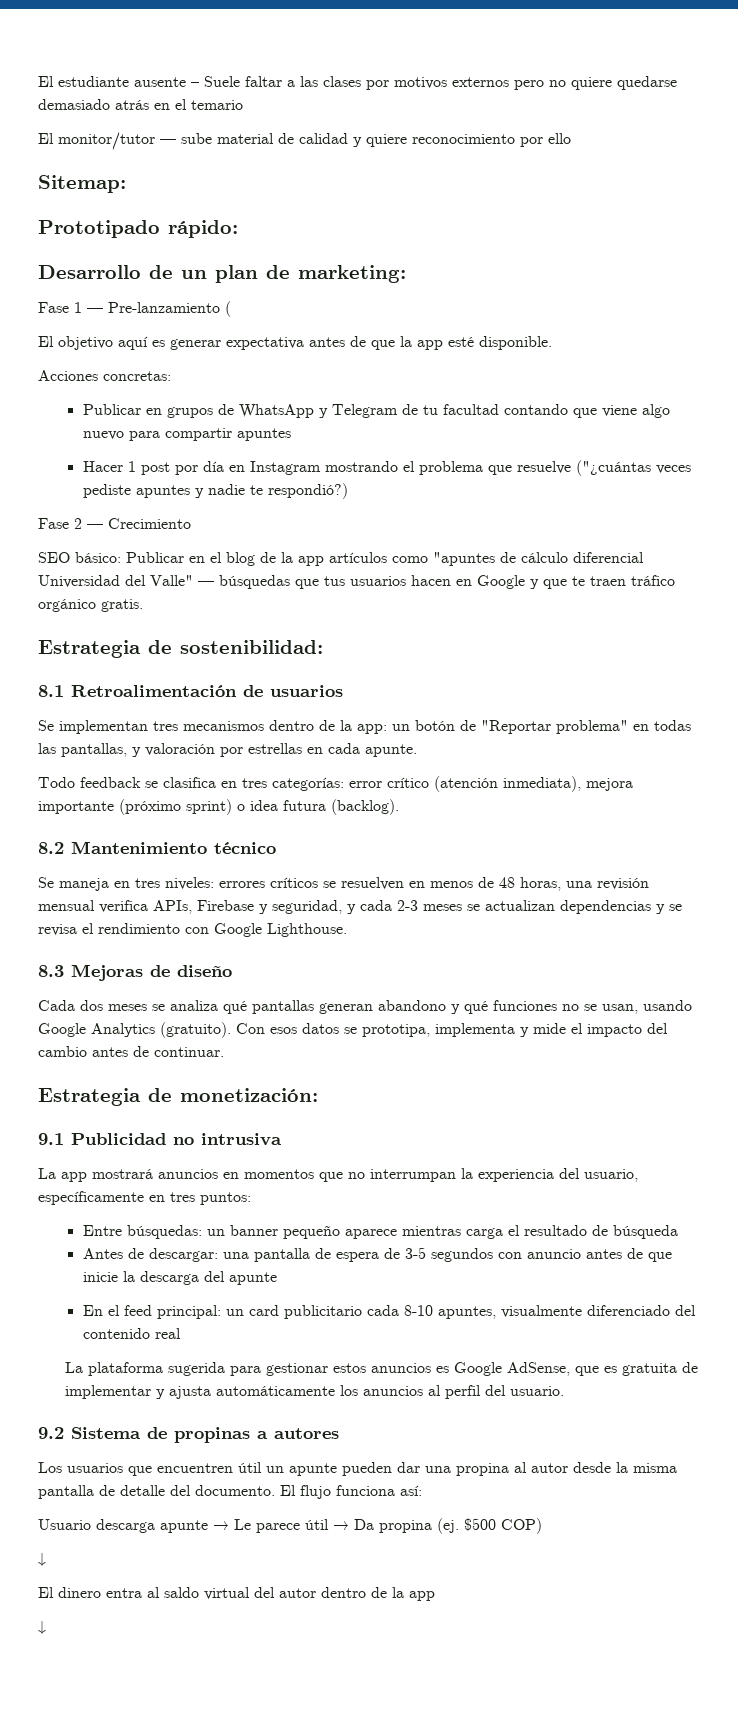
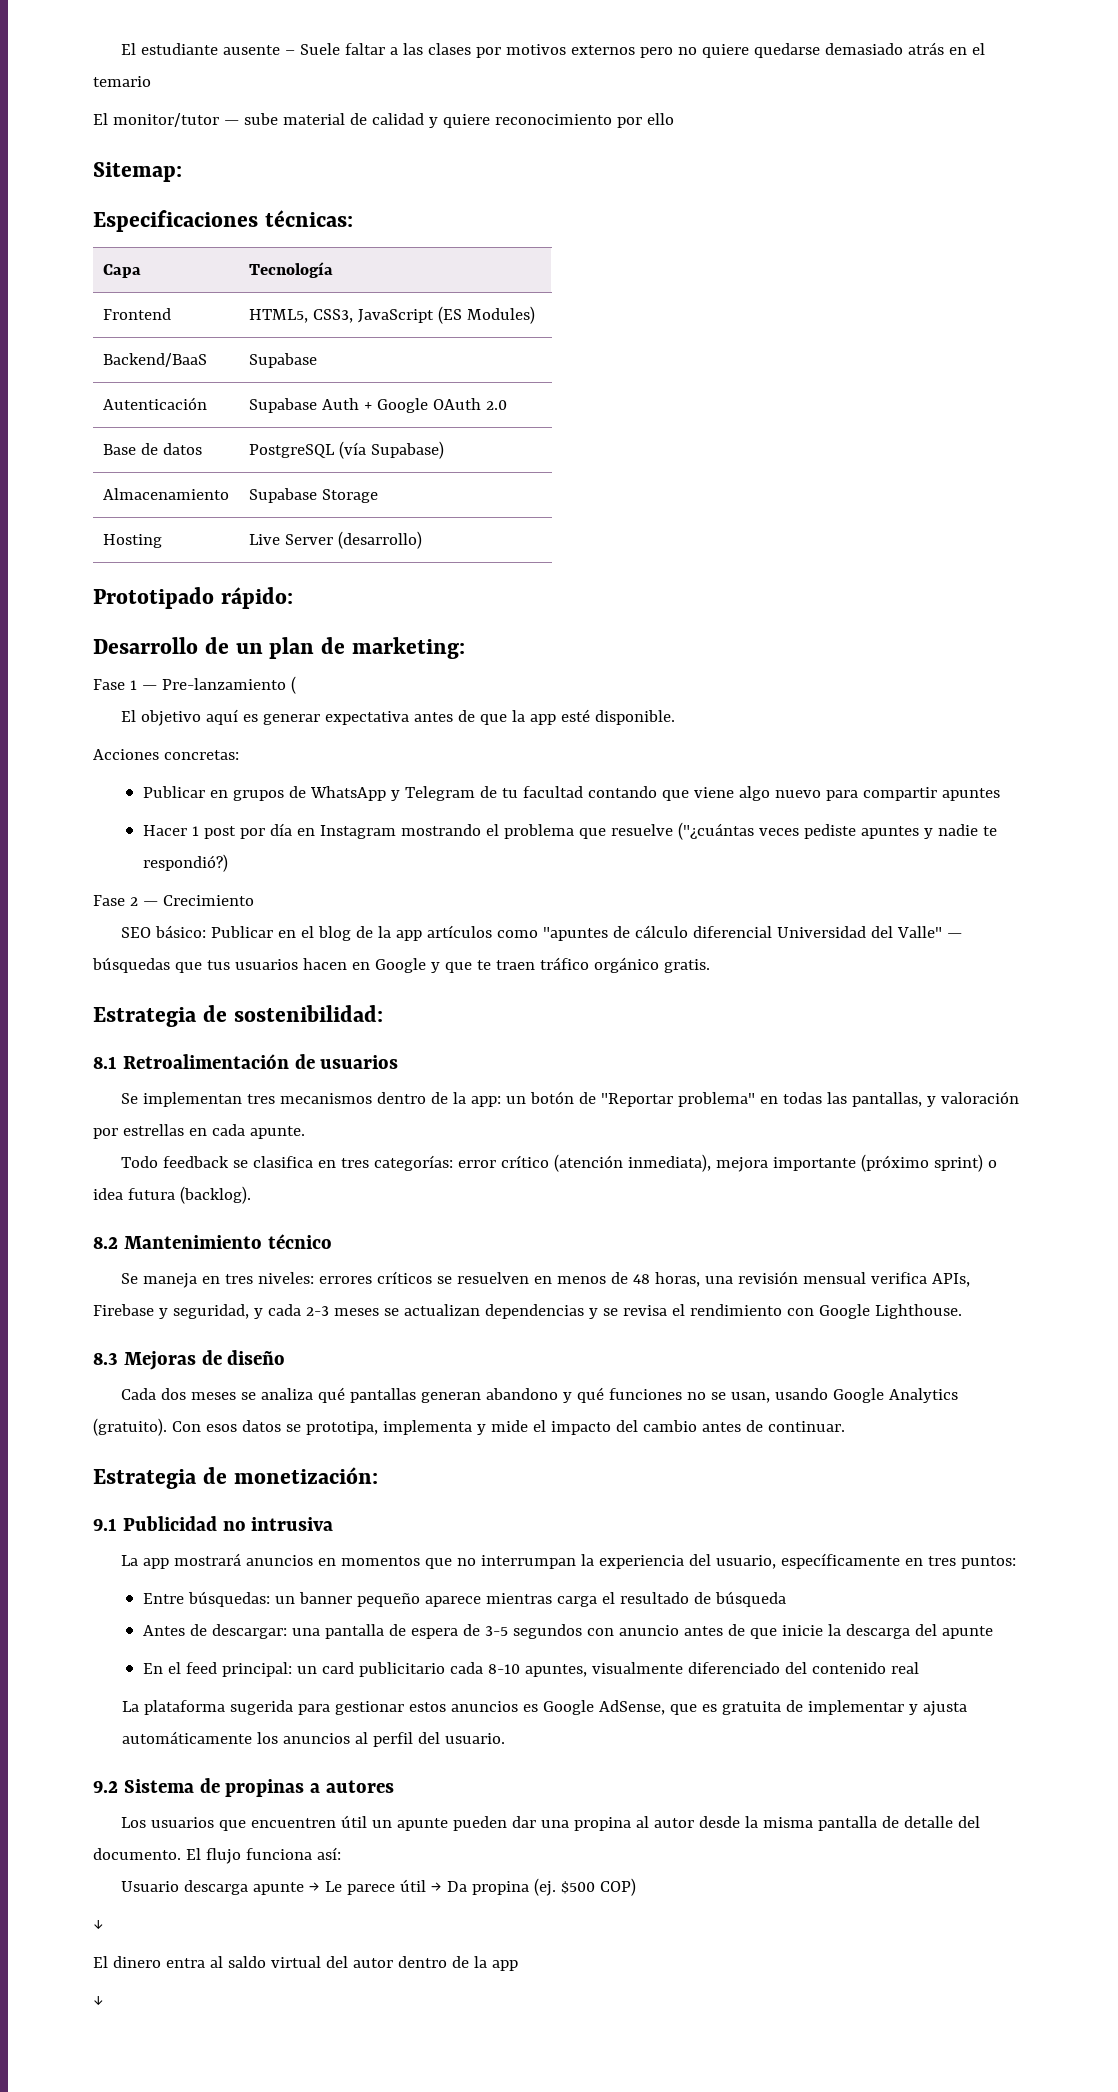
+ Especificaciones técnicas:
+ Capa | Tecnología
+ Frontend | HTML5, CSS3, JavaScript (ES Modules)
+ Backend/BaaS | Supabase
+ Autenticación | Supabase Auth + Google OAuth 2.0
+ Base de datos | PostgreSQL (vía Supabase)
+ Almacenamiento | Supabase Storage
+ Hosting | Live Server (desarrollo)

